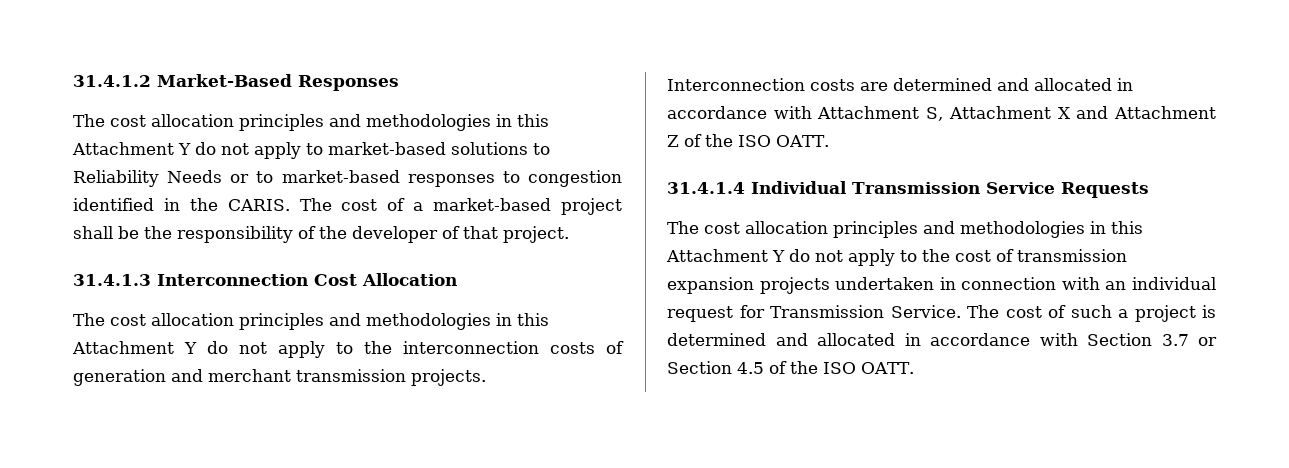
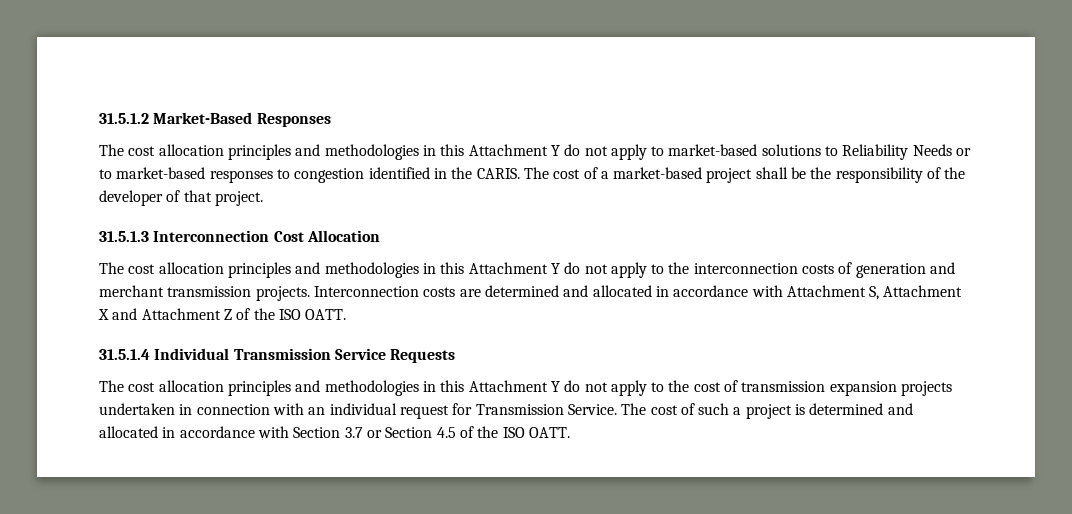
- 31.4.1.2 Market-Based Responses
+ 31.5.1.2 Market-Based Responses
- 31.4.1.3 Interconnection Cost Allocation
+ 31.5.1.3 Interconnection Cost Allocation
- 31.4.1.4 Individual Transmission Service Requests
+ 31.5.1.4 Individual Transmission Service Requests

